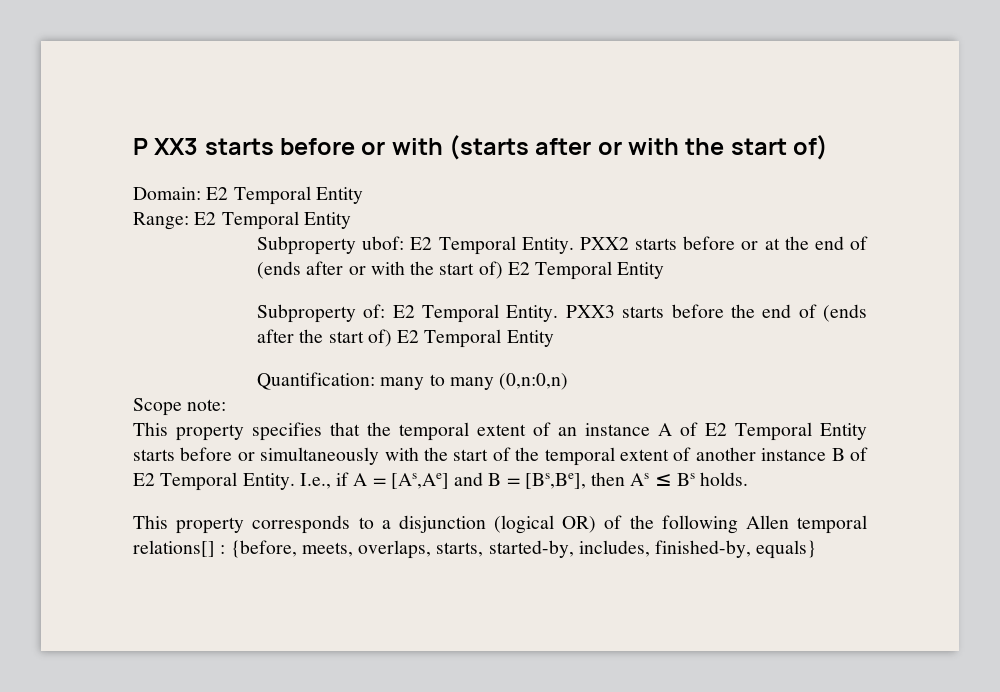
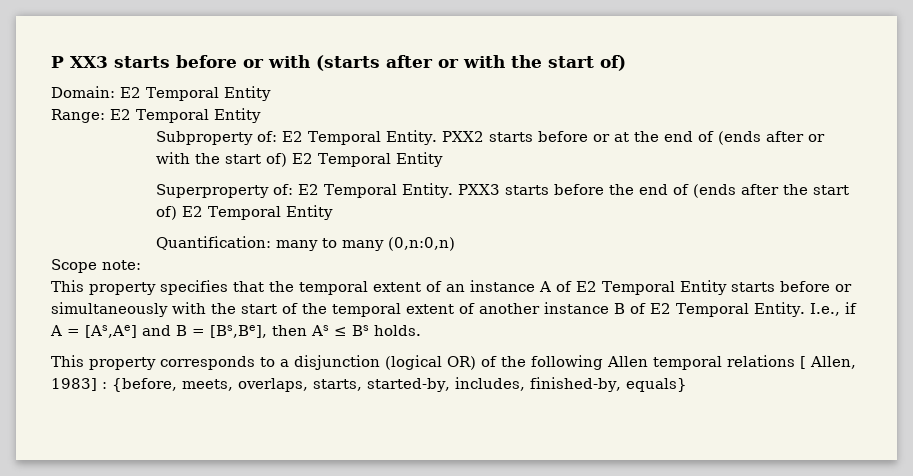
- Subproperty ubof: E2 Temporal Entity.
+ Subproperty of: E2 Temporal Entity.
- Subproperty of: E2 Temporal Entity.
+ Superproperty of: E2 Temporal Entity.
- This property corresponds to a disjunction (logical OR) of the following Allen temporal relations[] : {before, meets, overlaps, starts, started-by, includes, finished-by, equals}
+ This property corresponds to a disjunction (logical OR) of the following Allen temporal relations [ Allen, 1983] : {before, meets, overlaps, starts, started-by, includes, finished-by, equals}

